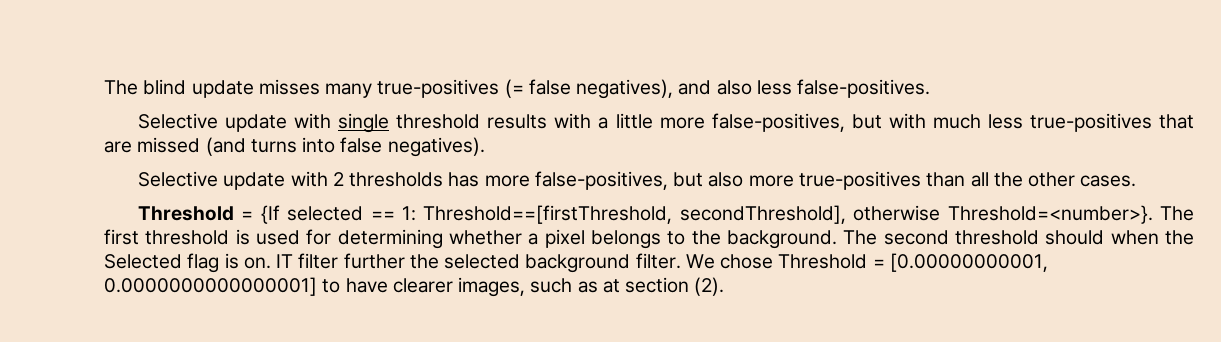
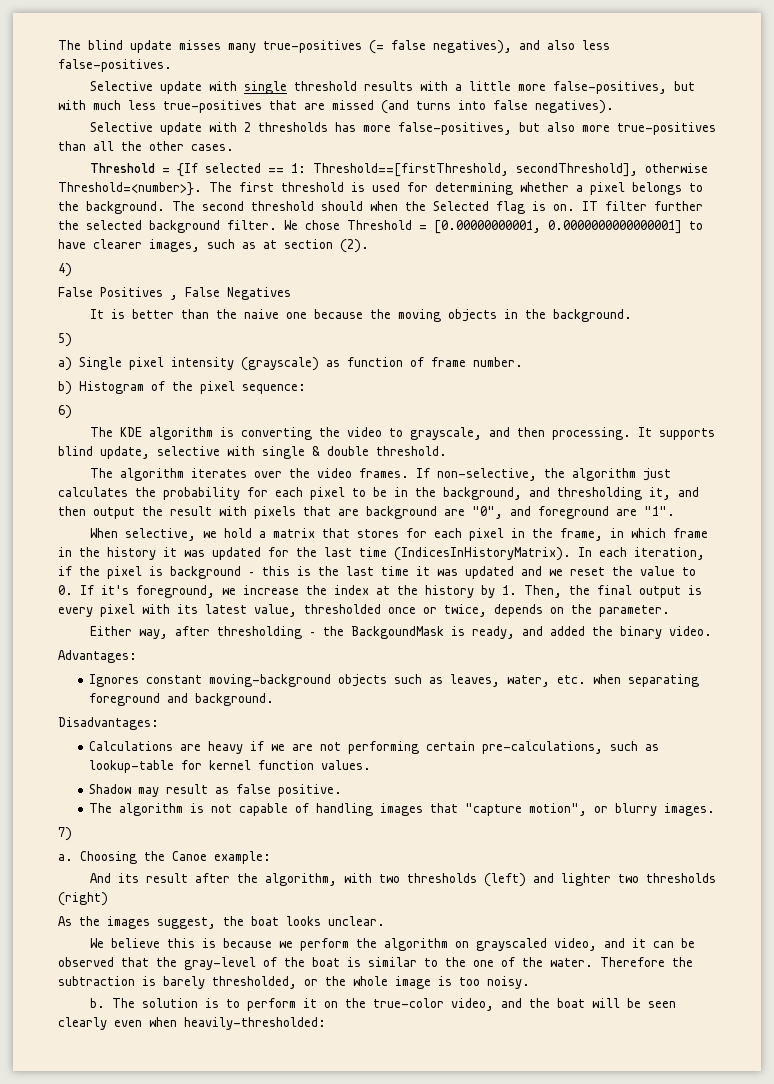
+ 4)
+ False Positives , False Negatives
+ It is better than the naive one because the moving objects in the background.
+ 5)
+ a) Single pixel intensity (grayscale) as function of frame number.
+ b) Histogram of the pixel sequence:
+ 6)
+ The KDE algorithm is converting the video to grayscale, and then processing. It supports blind update, selective with single & double threshold.
+ The algorithm iterates over the video frames. If non-selective, the algorithm just calculates the probability for each pixel to be in the background, and thresholding it, and then output the result with pixels that are background are "0", and foreground are "1".
+ When selective, we hold a matrix that stores for each pixel in the frame, in which frame in the history it was updated for the last time (IndicesInHistoryMatrix). In each iteration, if the pixel is background – this is the last time it was updated and we reset the value to 0. If it's foreground, we increase the index at the history by 1. Then, the final output is every pixel with its latest value, thresholded once or twice, depends on the parameter.
+ Either way, after thresholding – the BackgoundMask is ready, and added the binary video.
+ Advantages:
+ Ignores constant moving-background objects such as leaves, water, etc. when separating foreground and background.
+ Disadvantages:
+ Calculations are heavy if we are not performing certain pre-calculations, such as lookup-table for kernel function values.
+ Shadow may result as false positive.
+ The algorithm is not capable of handling images that "capture motion", or blurry images.
+ 7)
+ a. Choosing the Canoe example:
+ And its result after the algorithm, with two thresholds (left) and lighter two thresholds (right)
+ As the images suggest, the boat looks unclear.
+ We believe this is because we perform the algorithm on grayscaled video, and it can be observed that the gray-level of the boat is similar to the one of the water. Therefore the subtraction is barely thresholded, or the whole image is too noisy.
+ b. The solution is to perform it on the true-color video, and the boat will be seen clearly even when heavily-thresholded:

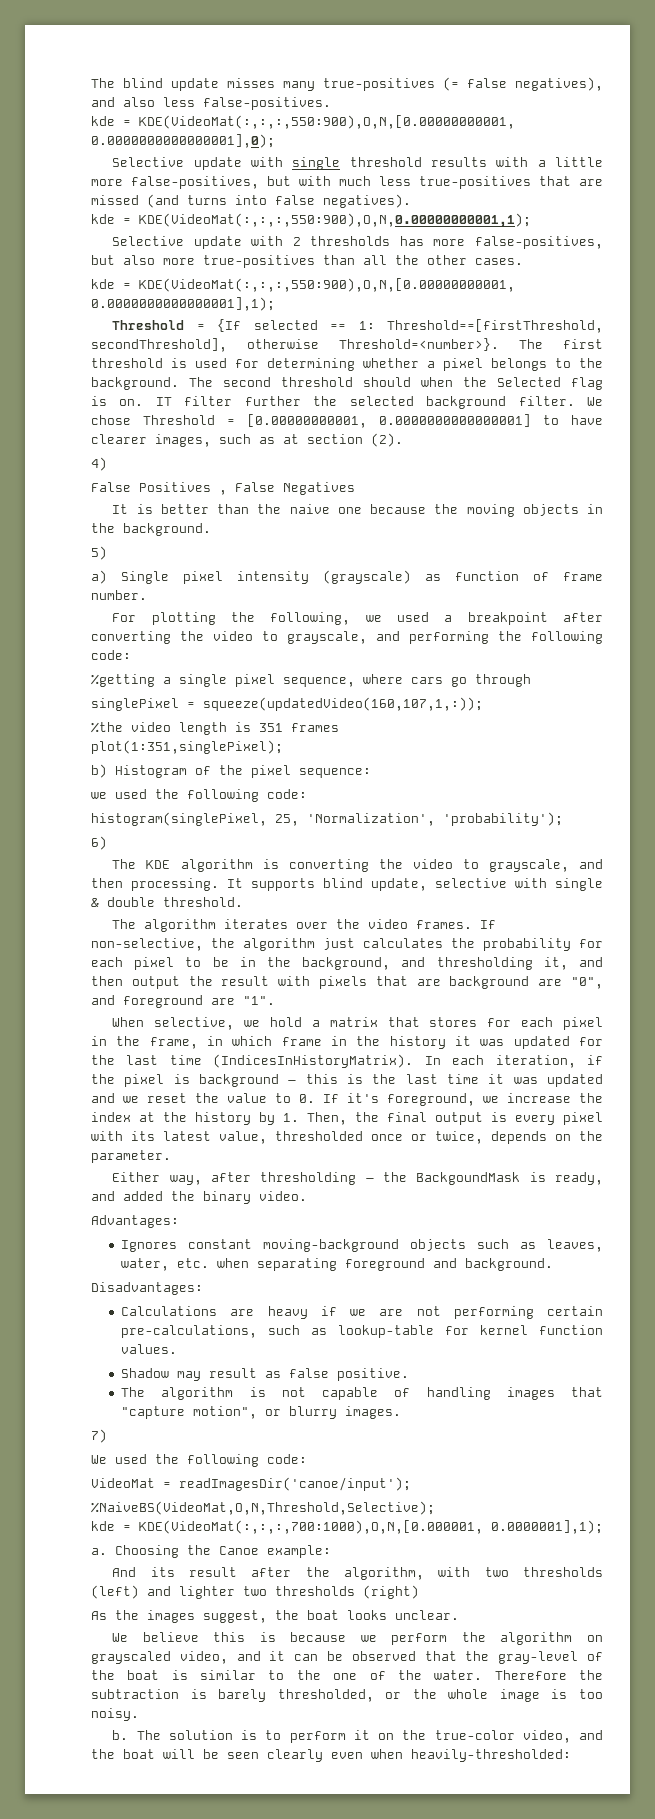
+ kde = KDE(VideoMat(:,:,:,550:900),O,N,[0.00000000001, 0.0000000000000001],0);
+ kde = KDE(VideoMat(:,:,:,550:900),O,N,0.00000000001,1);
+ kde = KDE(VideoMat(:,:,:,550:900),O,N,[0.00000000001, 0.0000000000000001],1);
+ For plotting the following, we used a breakpoint after converting the video to grayscale, and performing the following code:
+ %getting a single pixel sequence, where cars go through
+ singlePixel = squeeze(updatedVideo(160,107,1,:));
+ %the video length is 351 frames
+ plot(1:351,singlePixel);
+ we used the following code:
+ histogram(singlePixel, 25, 'Normalization', 'probability');
+ We used the following code:
+ VideoMat = readImagesDir('canoe/input');
+ %NaiveBS(VideoMat,O,N,Threshold,Selective);
+ kde = KDE(VideoMat(:,:,:,700:1000),O,N,[0.000001, 0.0000001],1);

